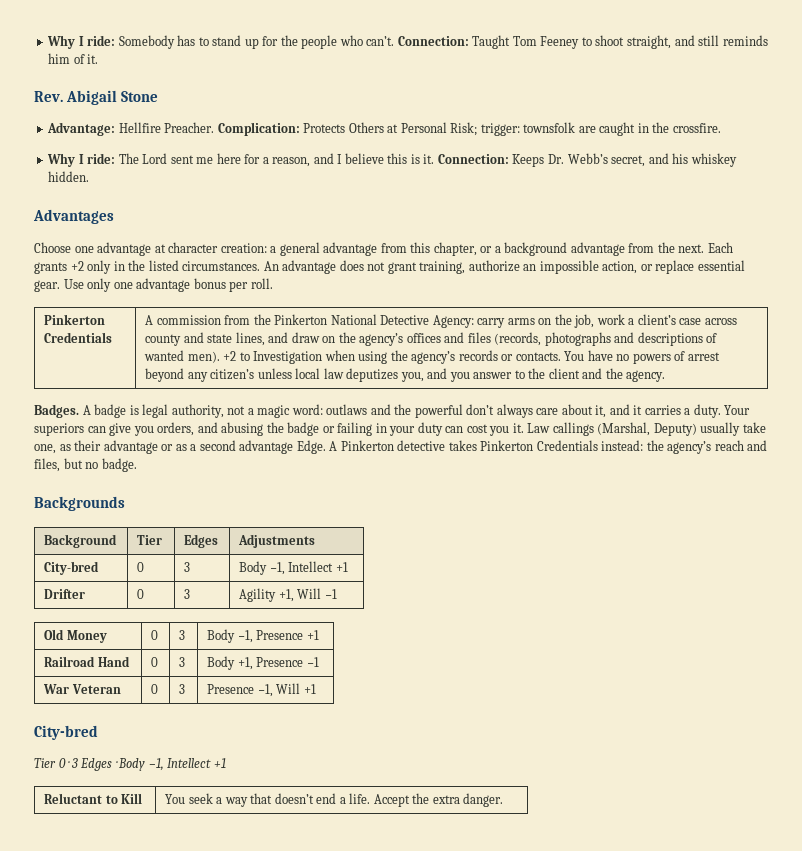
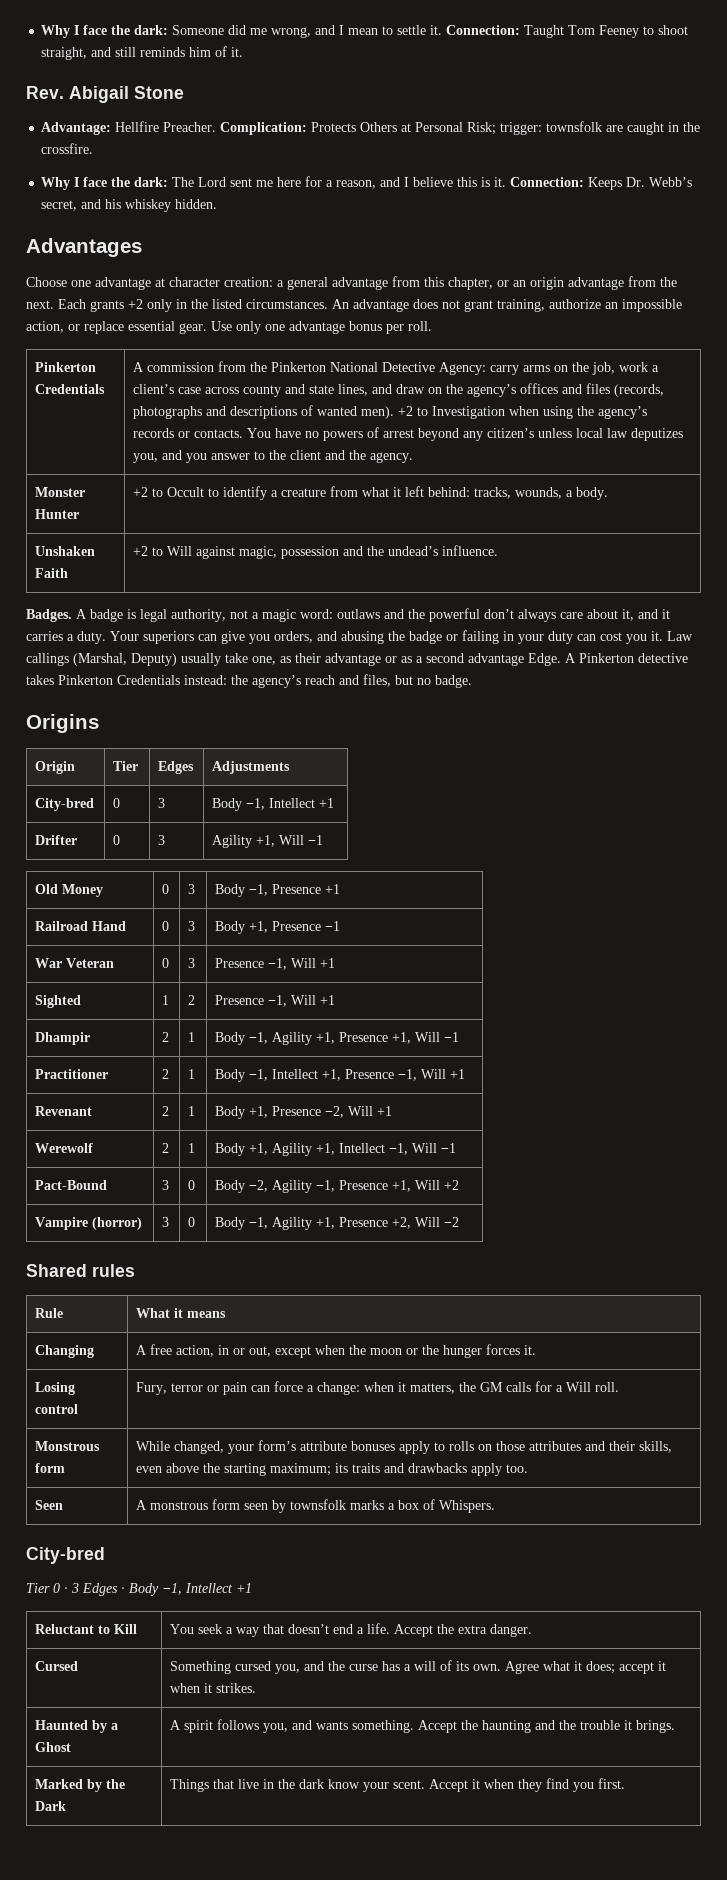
- Why I ride: Somebody has to stand up for the people who can’t.
+ Why I face the dark: Someone did me wrong, and I mean to settle it.
- Why I ride: The Lord sent me here for a reason, and I believe this is it.
+ Why I face the dark: The Lord sent me here for a reason, and I believe this is it.
- Choose one advantage at character creation: a general advantage from this chapter, or a background advantage from the next.
+ Choose one advantage at character creation: a general advantage from this chapter, or an origin advantage from the next.
+ Monster Hunter | +2 to Occult to identify a creature from what it left behind: tracks, wounds, a body.
+ Unshaken Faith | +2 to Will against magic, possession and the undead’s influence.
- Backgrounds
- Background | Tier | Edges | Adjustments
+ Origins
+ Origin | Tier | Edges | Adjustments
+ Sighted | 1 | 2 | Presence −1, Will +1
+ Dhampir | 2 | 1 | Body −1, Agility +1, Presence +1, Will −1
+ Practitioner | 2 | 1 | Body −1, Intellect +1, Presence −1, Will +1
+ Revenant | 2 | 1 | Body +1, Presence −2, Will +1
+ Werewolf | 2 | 1 | Body +1, Agility +1, Intellect −1, Will −1
+ Pact-Bound | 3 | 0 | Body −2, Agility −1, Presence +1, Will +2
+ Vampire (horror) | 3 | 0 | Body −1, Agility +1, Presence +2, Will −2
+ Shared rules
+ Rule | What it means
+ Changing | A free action, in or out, except when the moon or the hunger forces it.
+ Losing control | Fury, terror or pain can force a change: when it matters, the GM calls for a Will roll.
+ Monstrous form | While changed, your form’s attribute bonuses apply to rolls on those attributes and their skills, even above the starting maximum; its traits and drawbacks apply too.
+ Seen | A monstrous form seen by townsfolk marks a box of Whispers.
+ Cursed | Something cursed you, and the curse has a will of its own. Agree what it does; accept it when it strikes.
+ Haunted by a Ghost | A spirit follows you, and wants something. Accept the haunting and the trouble it brings.
+ Marked by the Dark | Things that live in the dark know your scent. Accept it when they find you first.

